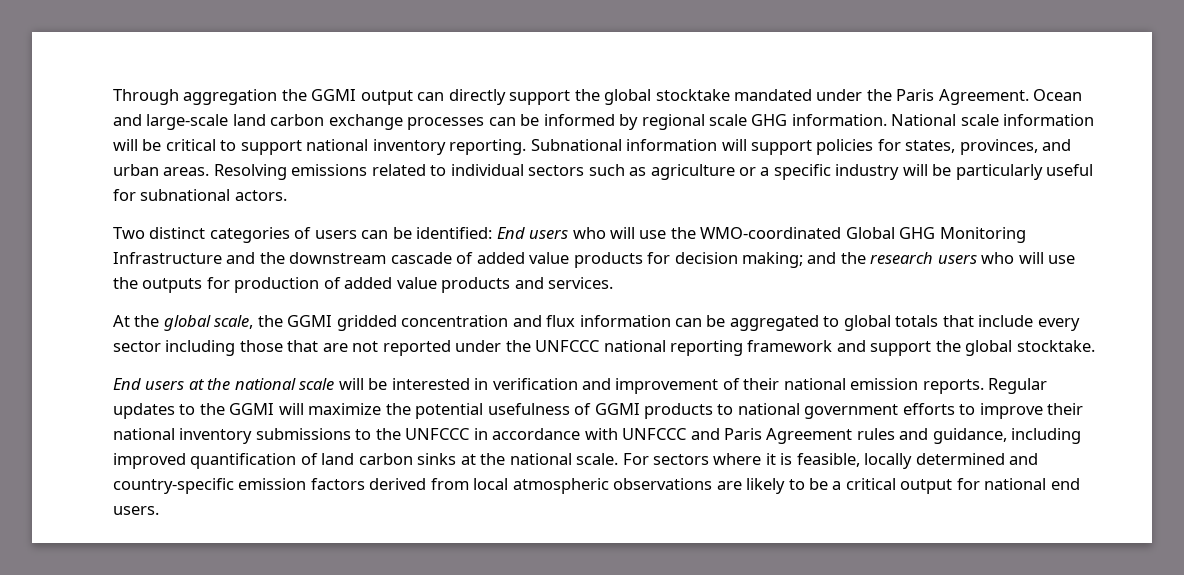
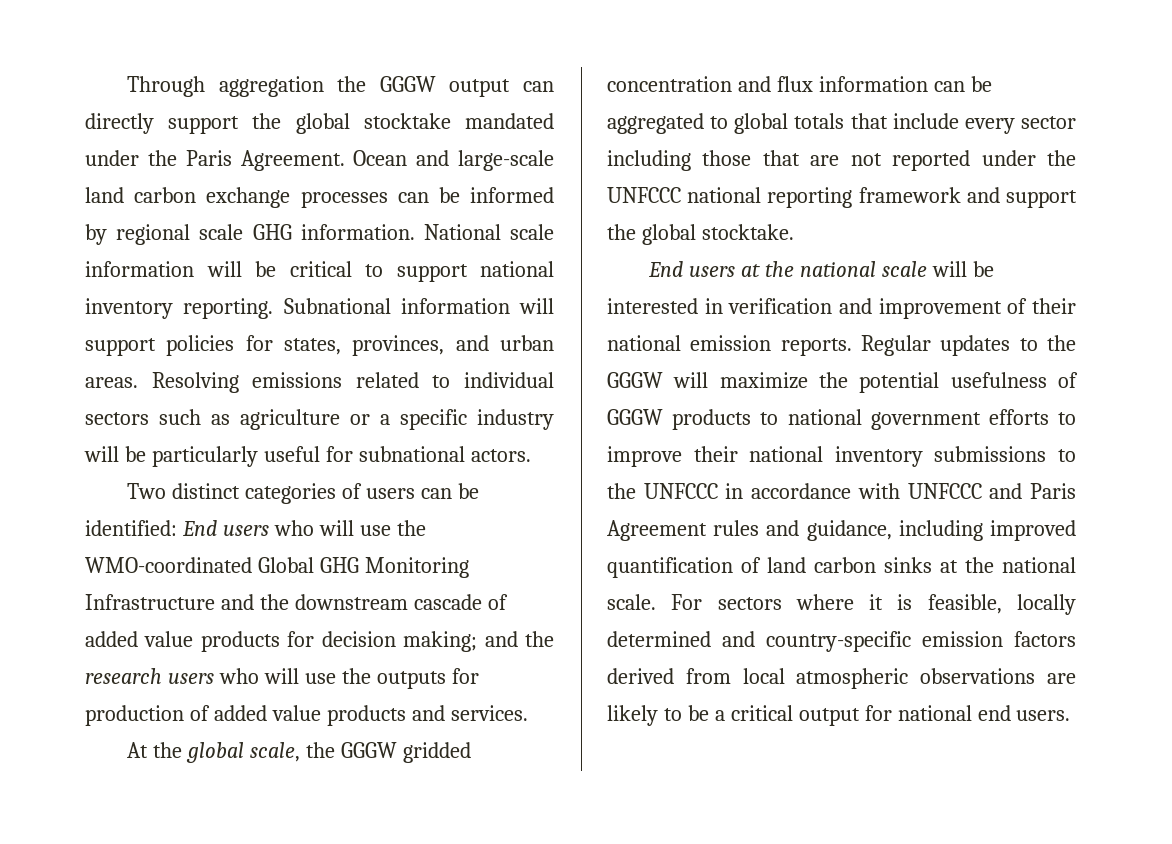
- Through aggregation the GGMI output can directly support the global stocktake mandated under the Paris Agreement.
+ Through aggregation the GGGW output can directly support the global stocktake mandated under the Paris Agreement.
- At the global scale, the GGMI gridded concentration and flux information can be aggregated to global totals that include every sector including those that are not reported under the UNFCCC national reporting framework and support the global stocktake.
+ At the global scale, the GGGW gridded concentration and flux information can be aggregated to global totals that include every sector including those that are not reported under the UNFCCC national reporting framework and support the global stocktake.
- Regular updates to the GGMI will maximize the potential usefulness of GGMI products to national government efforts to improve their national inventory submissions to the UNFCCC in accordance with UNFCCC and Paris Agreement rules and guidance, including improved quantification of land carbon sinks at the national scale.
+ Regular updates to the GGGW will maximize the potential usefulness of GGGW products to national government efforts to improve their national inventory submissions to the UNFCCC in accordance with UNFCCC and Paris Agreement rules and guidance, including improved quantification of land carbon sinks at the national scale.

